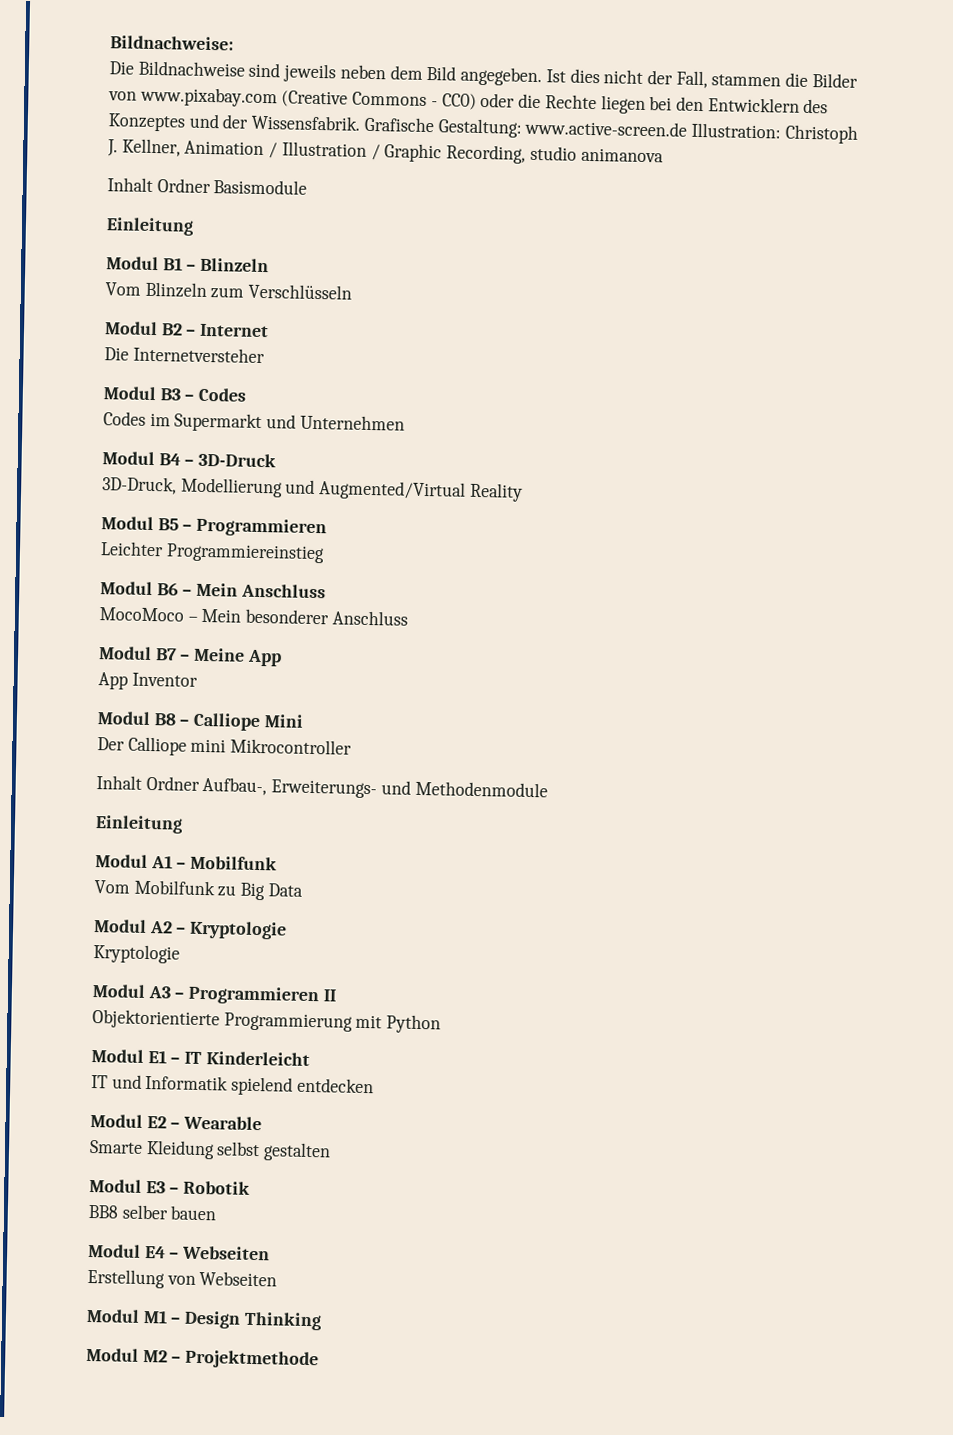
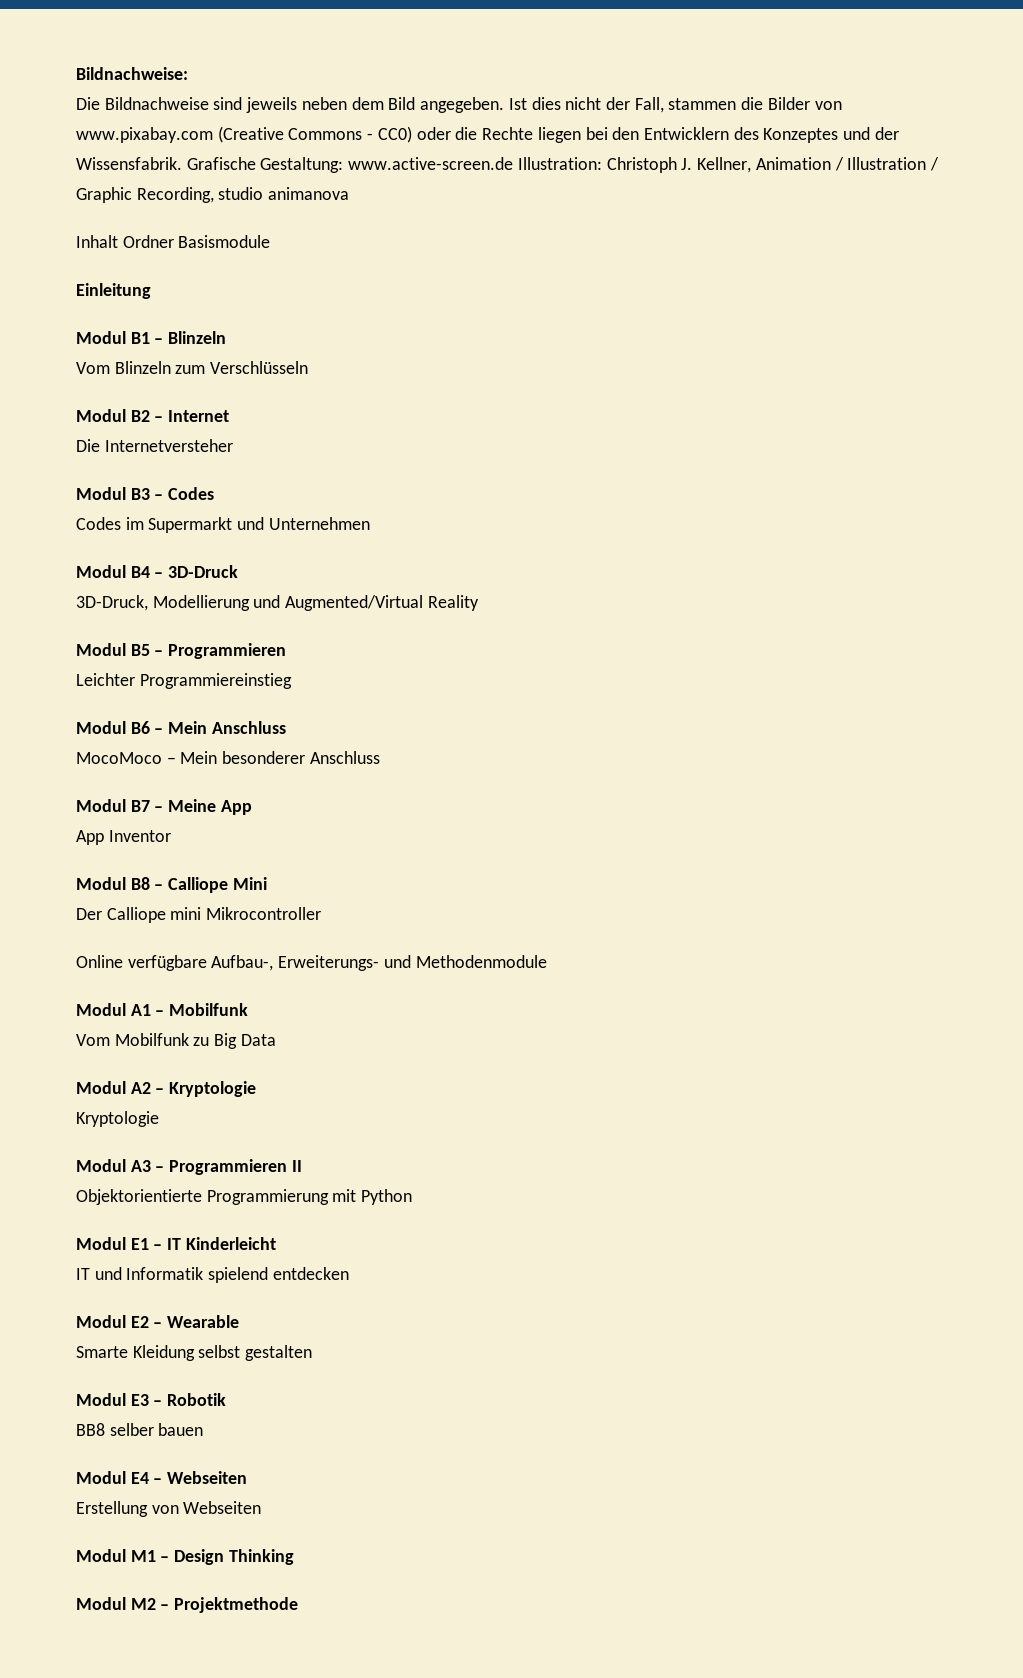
- Inhalt Ordner Aufbau-, Erweiterungs- und Methodenmodule
- Einleitung
+ Online verfügbare Aufbau-, Erweiterungs- und Methodenmodule

